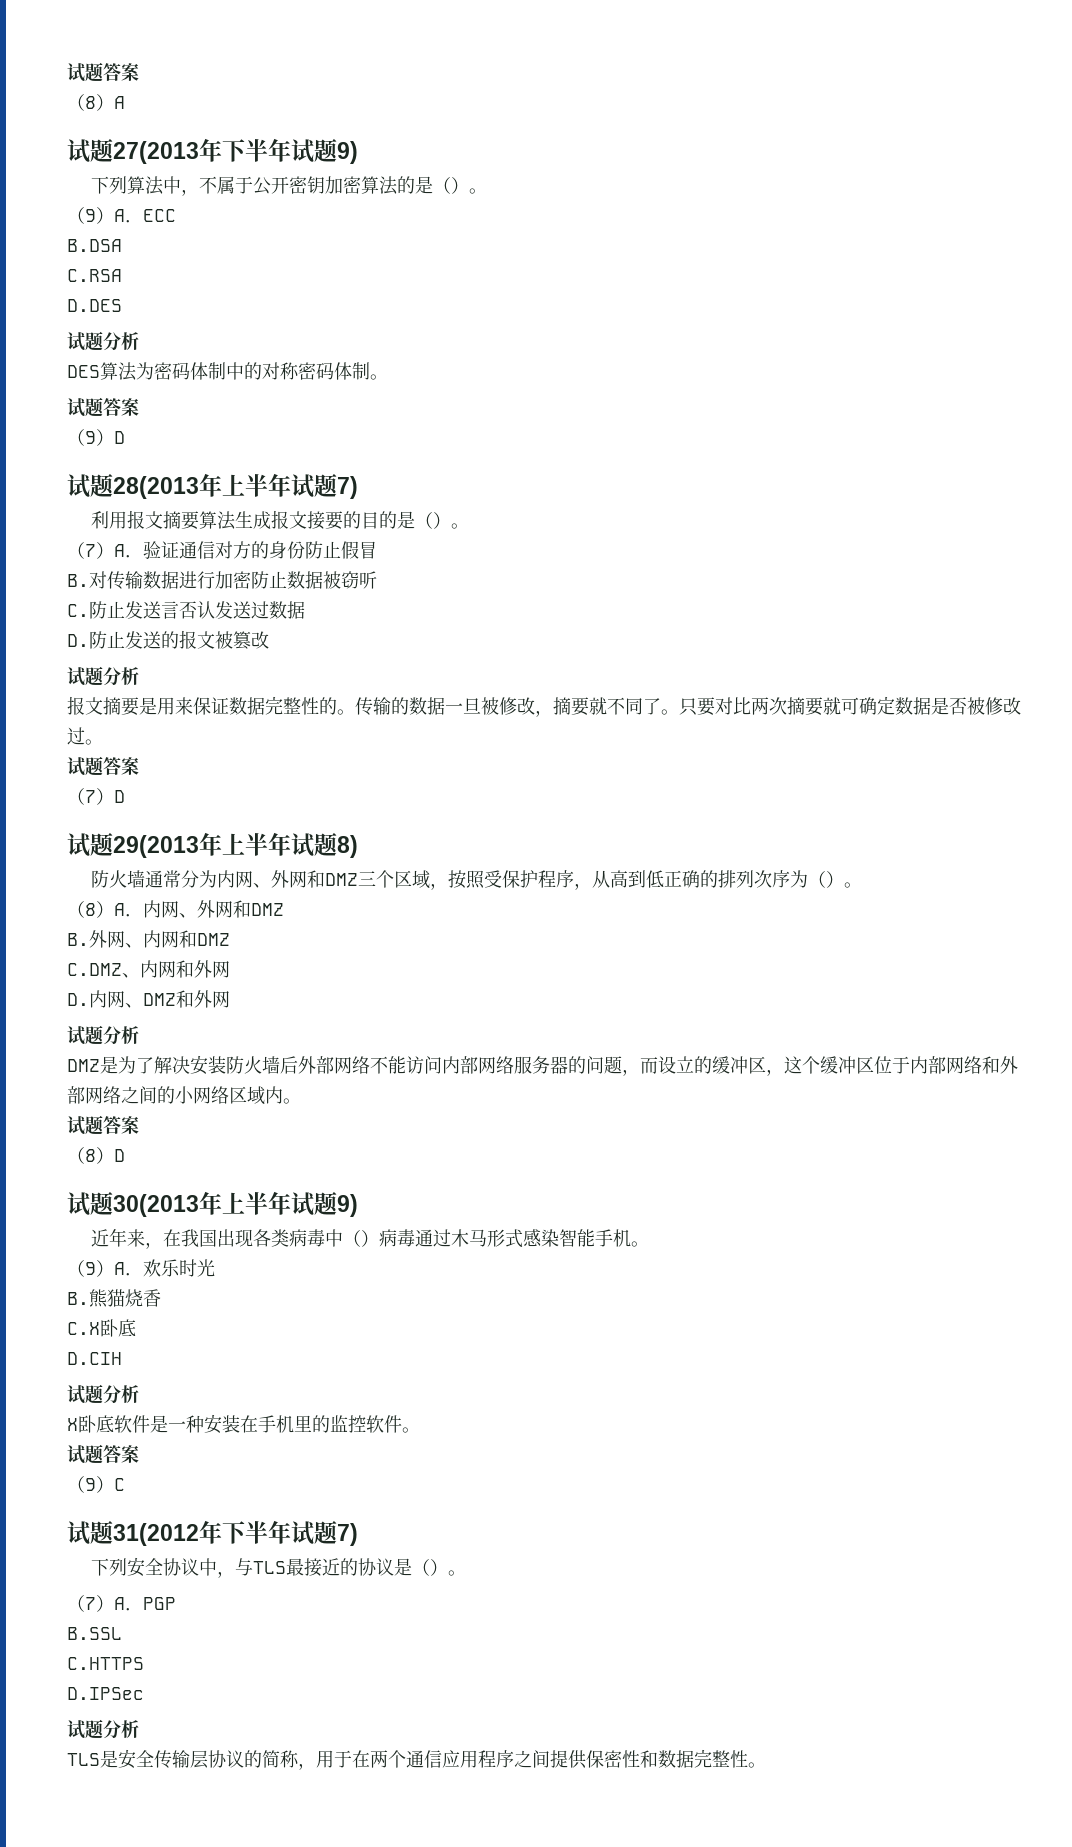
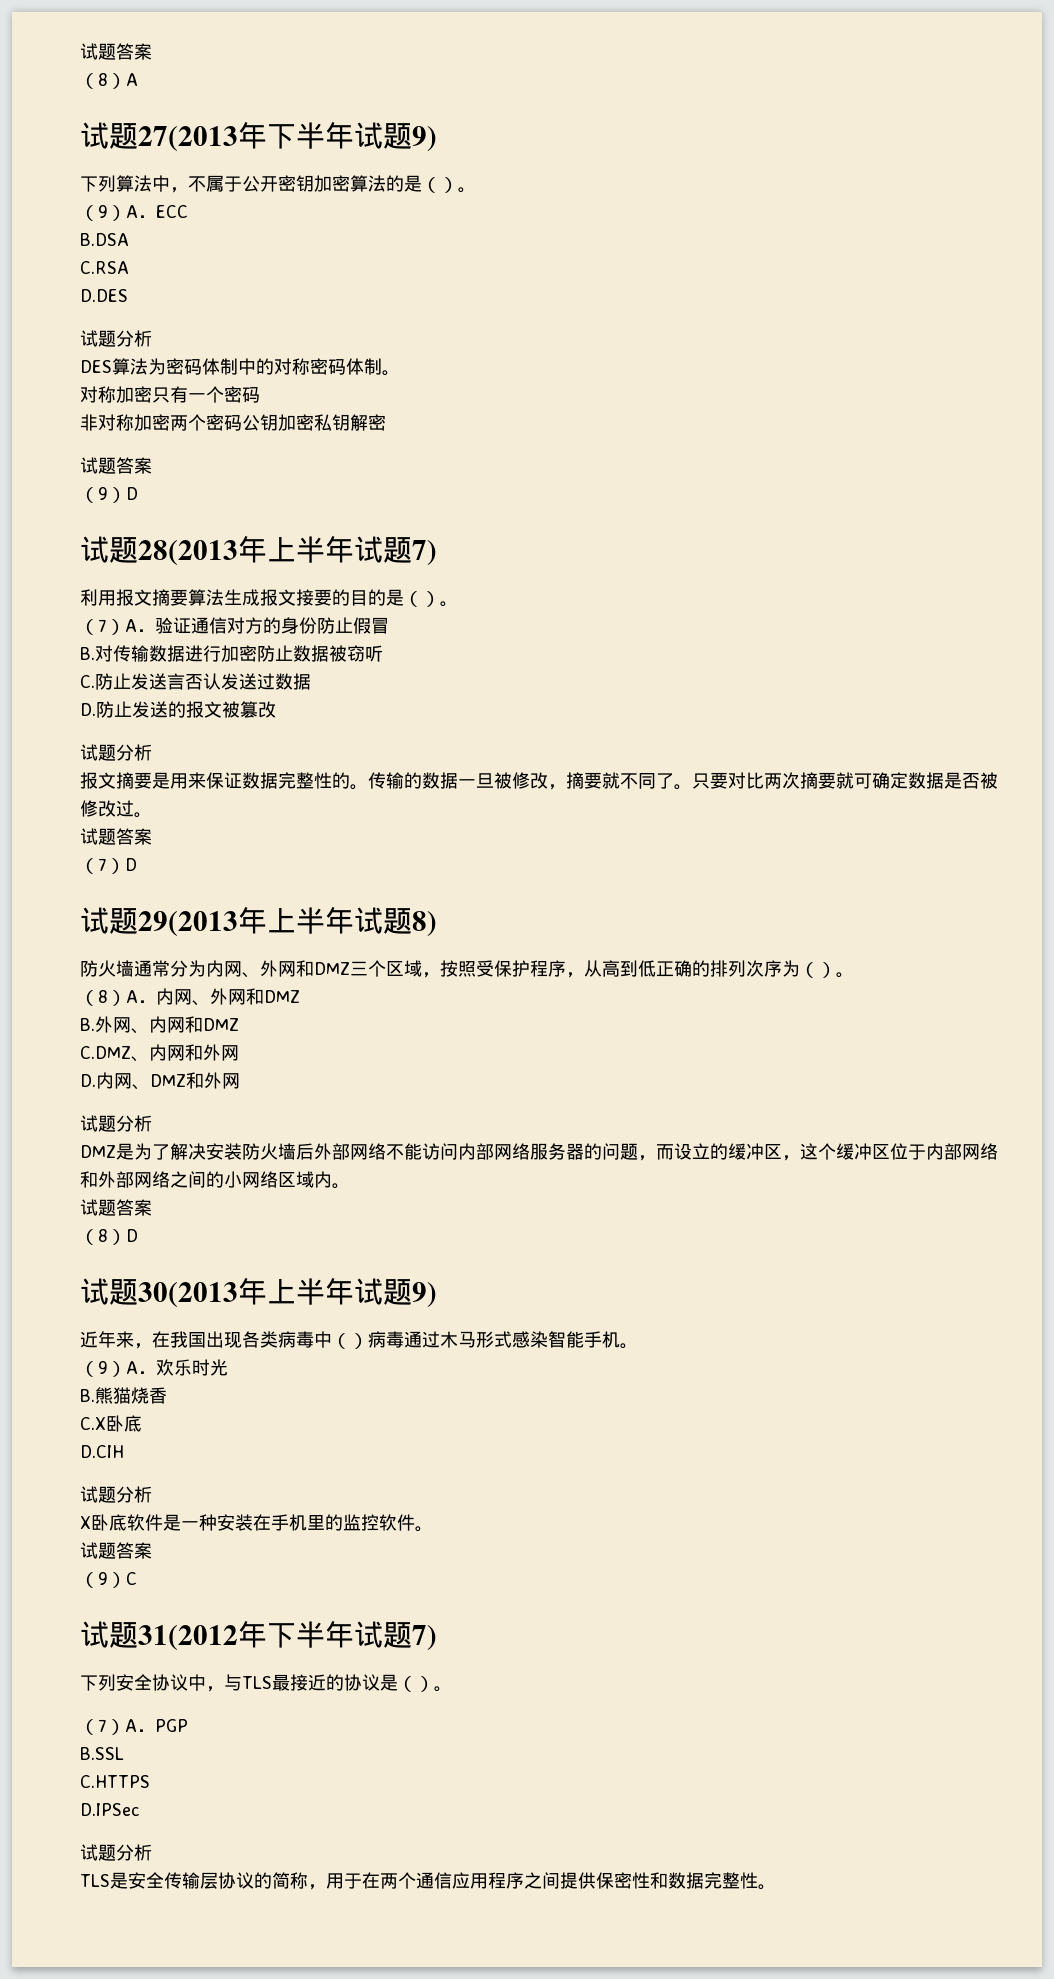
+ 对称加密只有一个密码
+ 非对称加密两个密码公钥加密私钥解密

